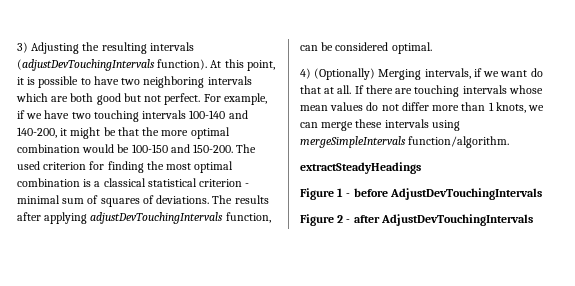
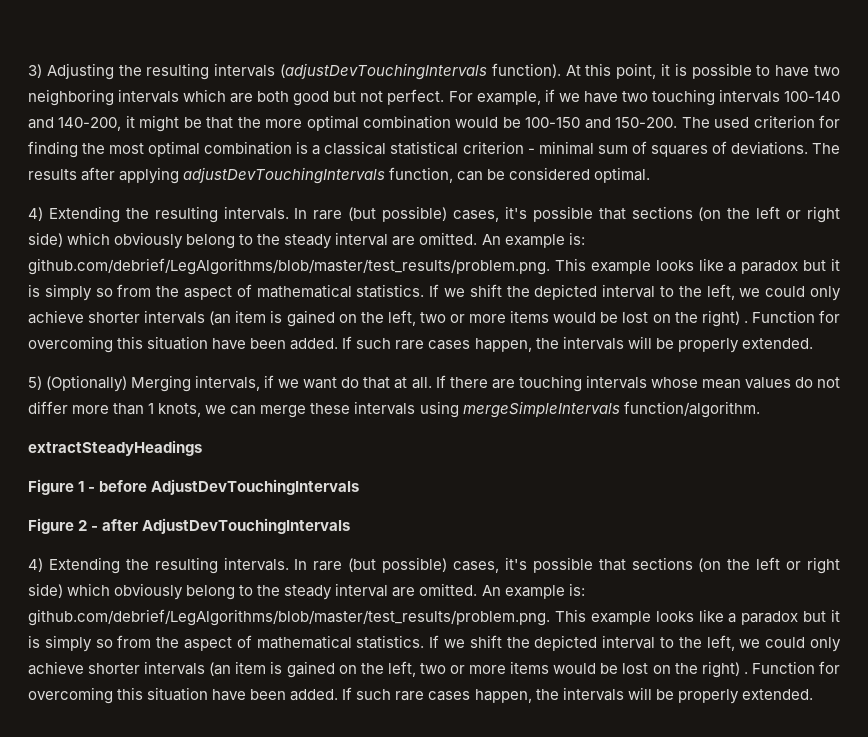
  The results after applying adjustDevTouchingIntervals function, can be considered optimal.
- 4) (Optionally) Merging intervals, if we want do that at all.
+ 4) Extending the resulting intervals. In rare (but possible) cases, it's possible that sections (on the left or right side) which obviously belong to the steady interval are omitted. An example is: github.com/debrief/LegAlgorithms/blob/master/test_results/problem.png. This example looks like a paradox but it is simply so from the aspect of mathematical statistics. If we shift the depicted interval to the left, we could only achieve shorter intervals (an item is gained on the left, two or more items would be lost on the right) . Function for overcoming this situation have been added. If such rare cases happen, the intervals will be properly extended.
+ 5) (Optionally) Merging intervals, if we want do that at all.
  Figure 2 - after AdjustDevTouchingIntervals
+ 4) Extending the resulting intervals. In rare (but possible) cases, it's possible that sections (on the left or right side) which obviously belong to the steady interval are omitted. An example is: github.com/debrief/LegAlgorithms/blob/master/test_results/problem.png. This example looks like a paradox but it is simply so from the aspect of mathematical statistics. If we shift the depicted interval to the left, we could only achieve shorter intervals (an item is gained on the left, two or more items would be lost on the right) . Function for overcoming this situation have been added. If such rare cases happen, the intervals will be properly extended.

